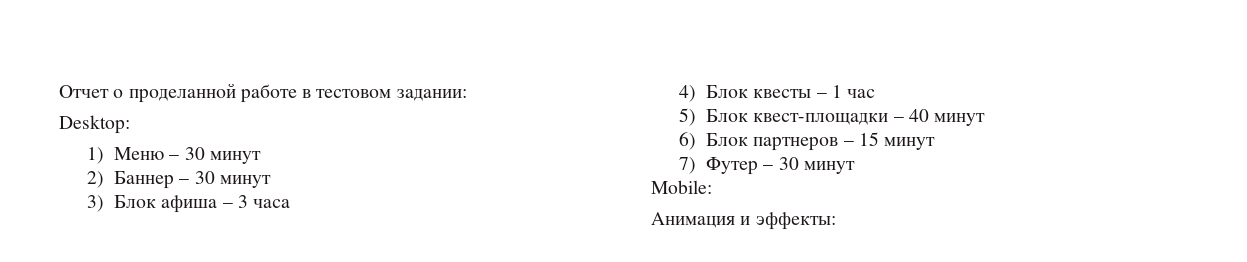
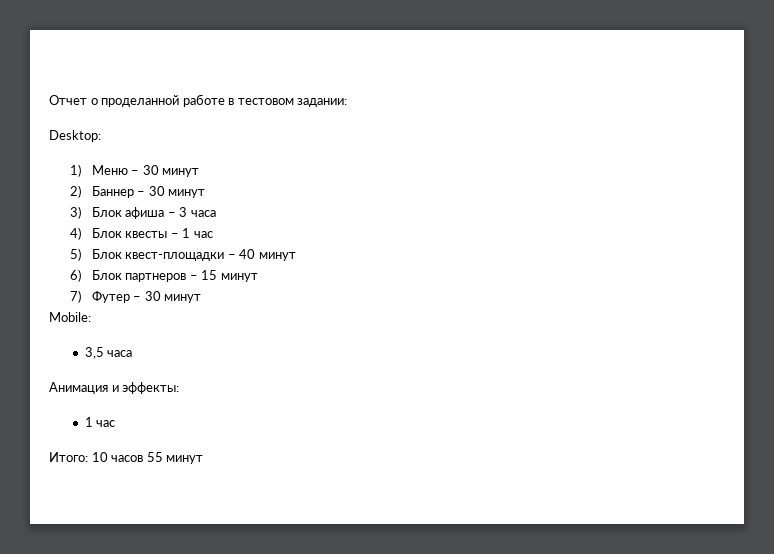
+ 3,5 часа
  Анимация и эффекты:
+ 1 час
+ Итого: 10 часов 55 минут

